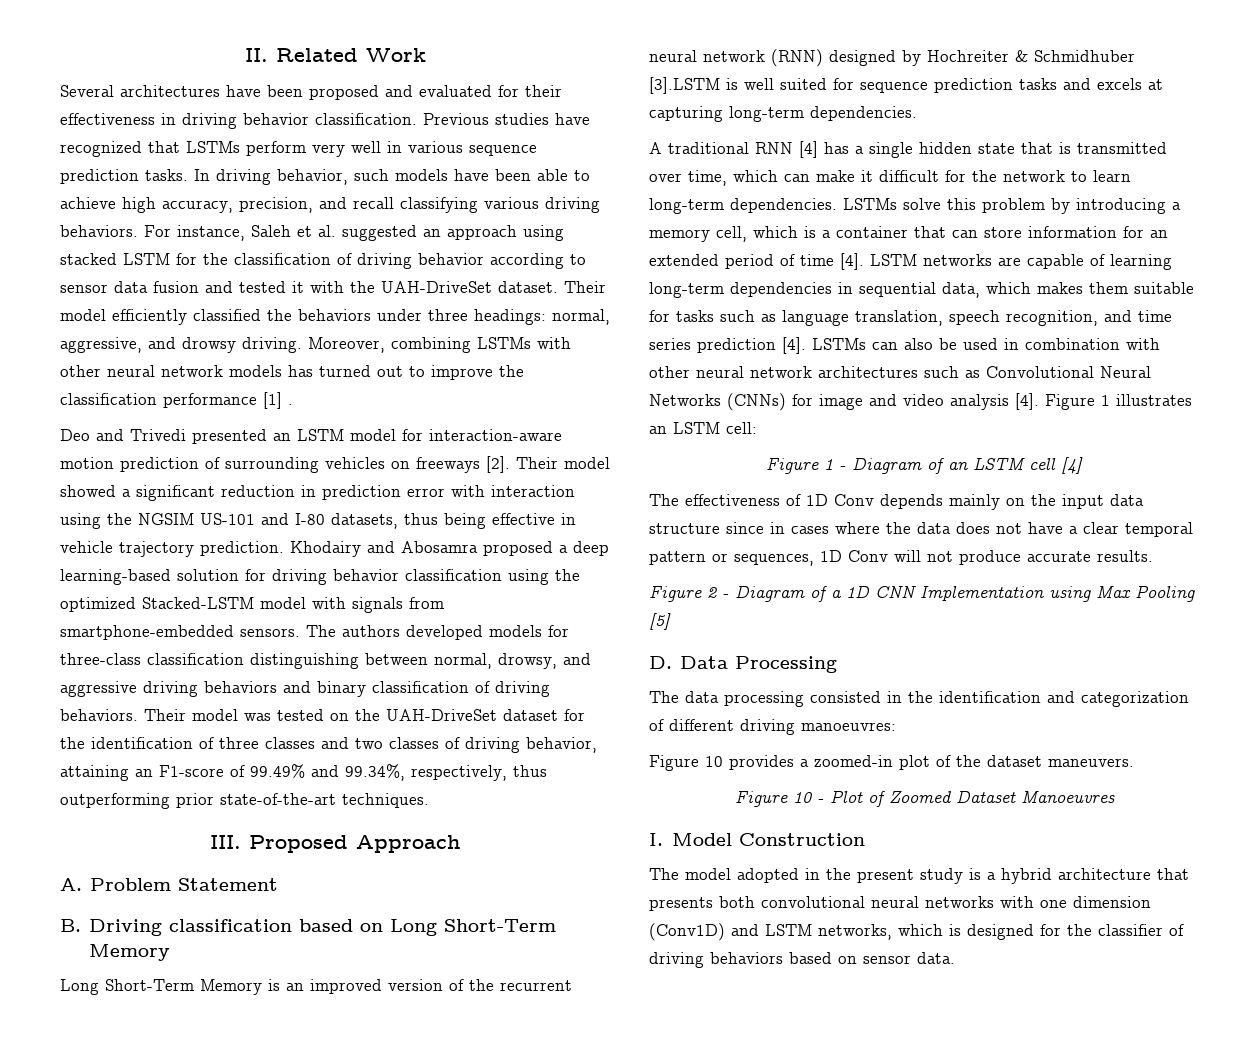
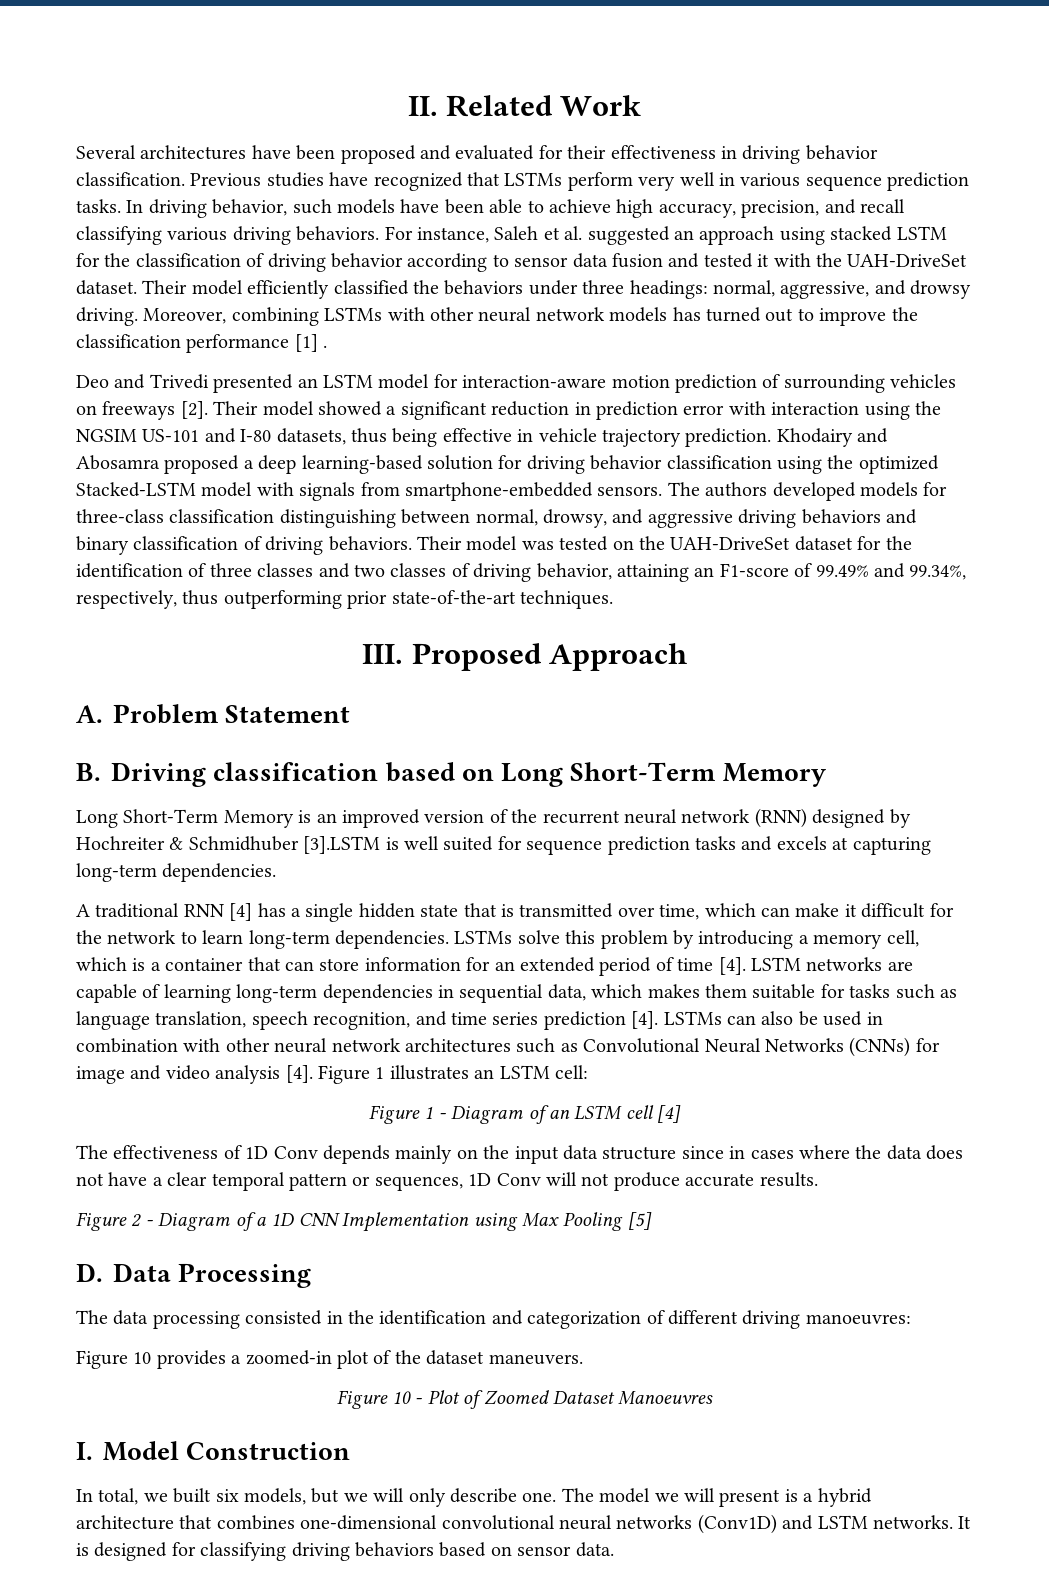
- The model adopted in the present study is a hybrid architecture that presents both convolutional neural networks with one dimension (Conv1D) and LSTM networks, which is designed for the classifier of driving behaviors based on sensor data.
+ In total, we built six models, but we will only describe one. The model we will present is a hybrid architecture that combines one-dimensional convolutional neural networks (Conv1D) and LSTM networks. It is designed for classifying driving behaviors based on sensor data.

